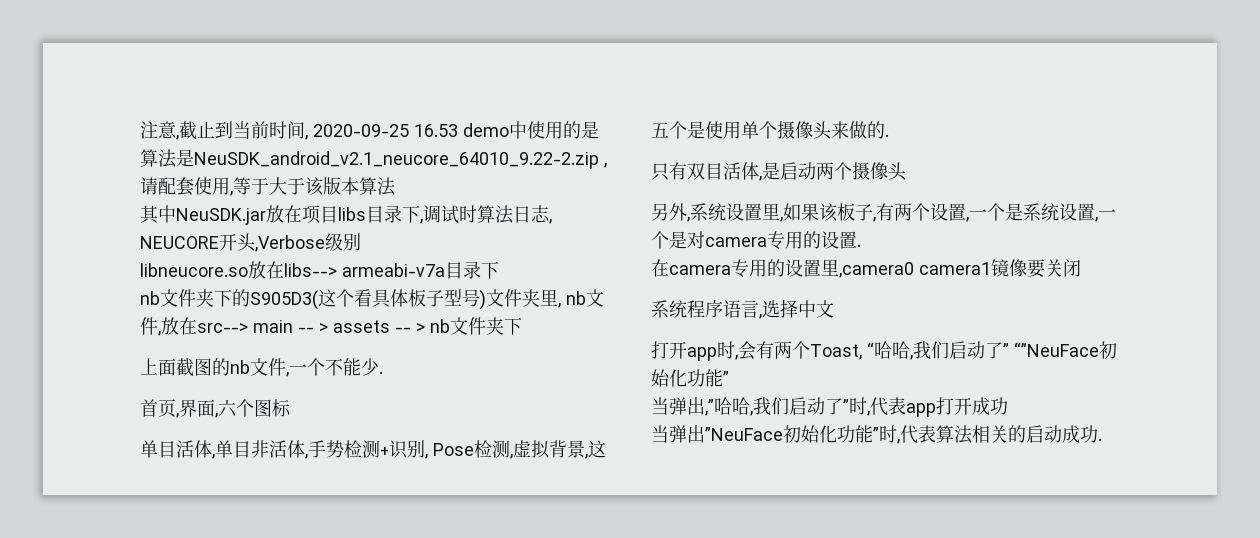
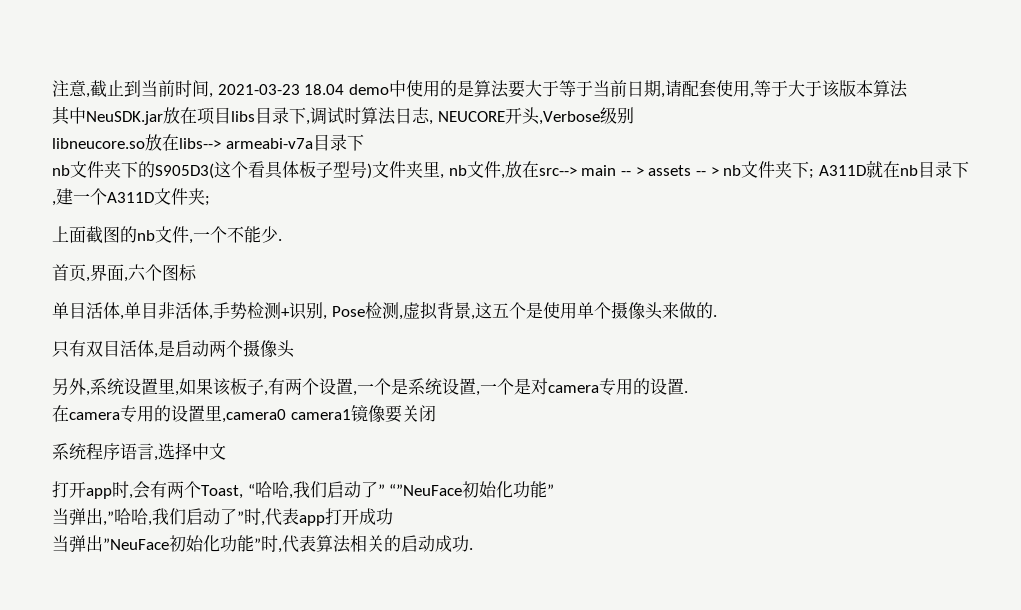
- 注意,截止到当前时间, 2020-09-25 16.53 demo中使用的是算法是NeuSDK_android_v2.1_neucore_64010_9.22-2.zip ,请配套使用,等于大于该版本算法
+ 注意,截止到当前时间, 2021-03-23 18.04 demo中使用的是算法要大于等于当前日期,请配套使用,等于大于该版本算法
- nb文件夹下的S905D3(这个看具体板子型号)文件夹里, nb文件,放在src--> main -- > assets -- > nb文件夹下
+ nb文件夹下的S905D3(这个看具体板子型号)文件夹里, nb文件,放在src--> main -- > assets -- > nb文件夹下; A311D就在nb目录下,建一个A311D文件夹;

